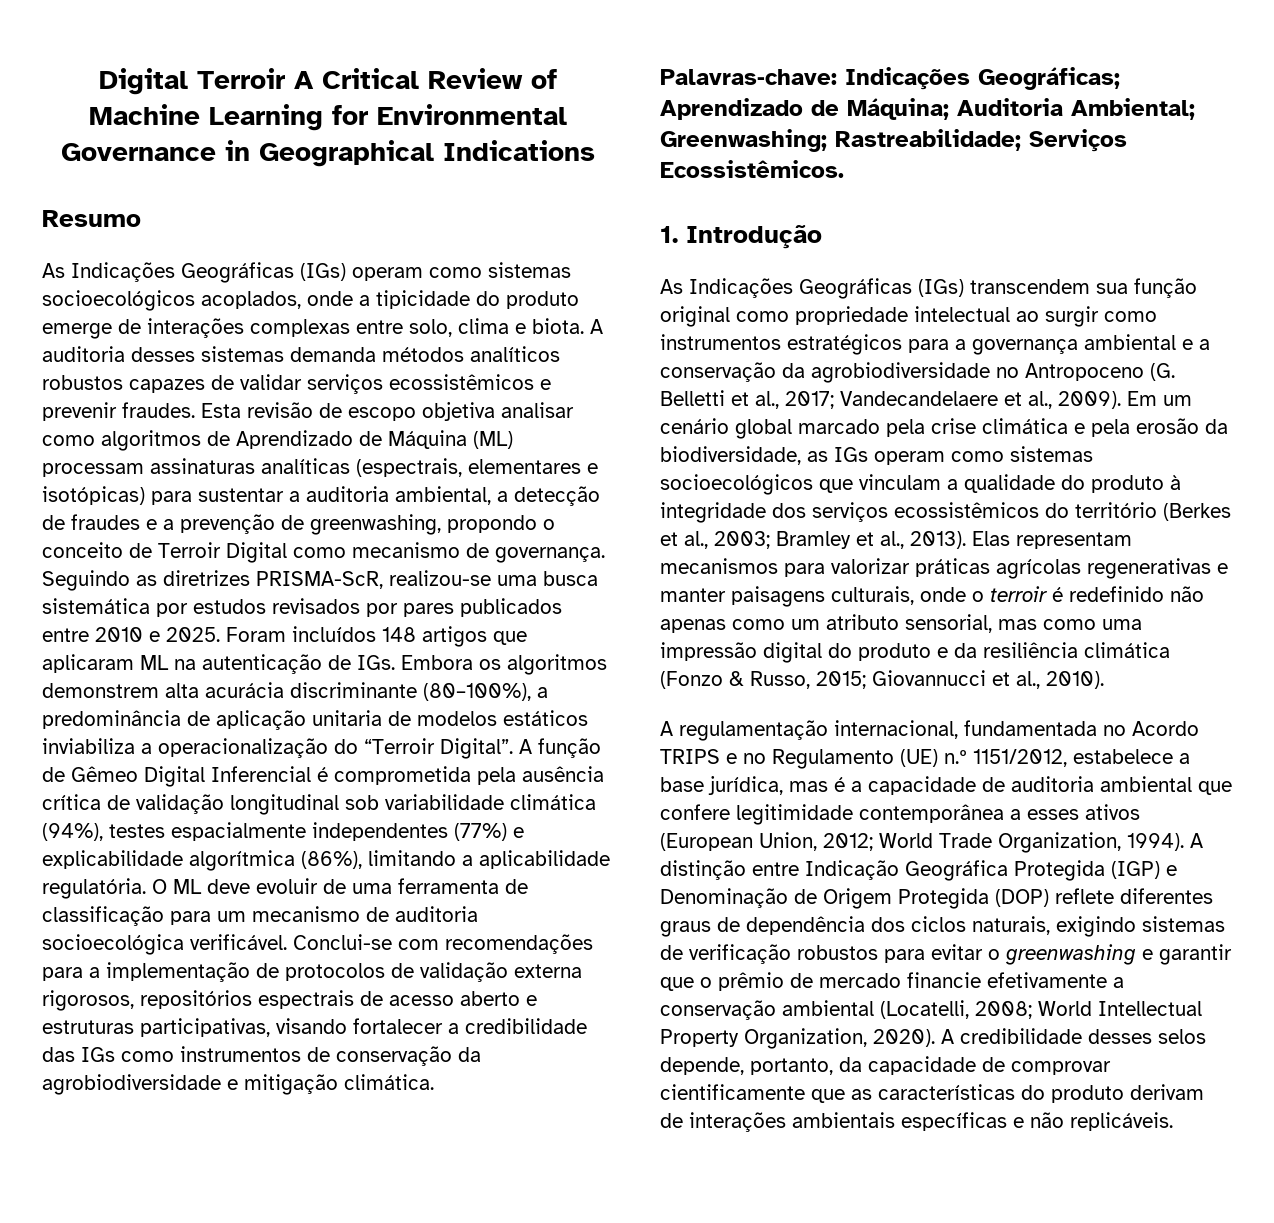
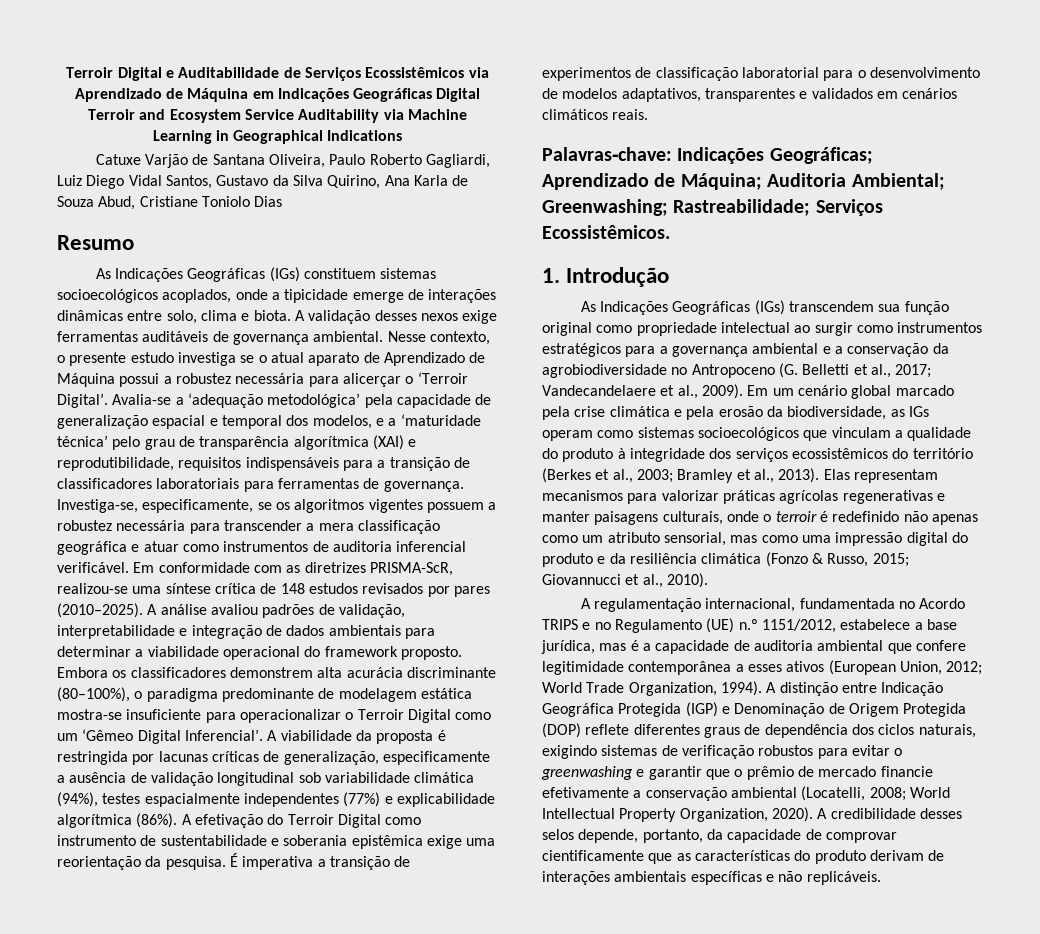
- Digital Terroir A Critical Review of Machine Learning for Environmental Governance in Geographical Indications
+ Terroir Digital e Auditabilidade de Serviços Ecossistêmicos via Aprendizado de Máquina em Indicações Geográficas Digital Terroir and Ecosystem Service Auditability via Machine Learning in Geographical Indications
+ Catuxe Varjão de Santana Oliveira, Paulo Roberto Gagliardi, Luiz Diego Vidal Santos, Gustavo da Silva Quirino, Ana Karla de Souza Abud, Cristiane Toniolo Dias
- As Indicações Geográficas (IGs) operam como sistemas socioecológicos acoplados, onde a tipicidade do produto emerge de interações complexas entre solo, clima e biota.
+ As Indicações Geográficas (IGs) constituem sistemas socioecológicos acoplados, onde a tipicidade emerge de interações dinâmicas entre solo, clima e biota.
- A auditoria desses sistemas demanda métodos analíticos robustos capazes de validar serviços ecossistêmicos e prevenir fraudes. Esta revisão de escopo objetiva analisar como algoritmos de Aprendizado de Máquina (ML) processam assinaturas analíticas (espectrais, elementares e isotópicas) para sustentar a auditoria ambiental, a detecção de fraudes e a prevenção de greenwashing, propondo o conceito de Terroir Digital como mecanismo de governança. Seguindo as diretrizes PRISMA-ScR, realizou-se uma busca sistemática por estudos revisados por pares publicados entre 2010 e 2025. Foram incluídos 148 artigos que aplicaram ML na autenticação de IGs. Embora os algoritmos demonstrem alta acurácia discriminante (80–100%), a predominância de aplicação unitaria de modelos estáticos inviabiliza a operacionalização do “Terroir Digital”. A função de Gêmeo Digital Inferencial é comprometida pela ausência crítica de validação longitudinal sob variabilidade climática (94%), testes espacialmente independentes (77%) e explicabilidade algorítmica (86%), limitando a aplicabilidade regulatória. O ML deve evoluir de uma ferramenta de classificação para um mecanismo de auditoria socioecológica verificável. Conclui-se com recomendações para a implementação de protocolos de validação externa rigorosos, repositórios espectrais de acesso aberto e estruturas participativas, visando fortalecer a credibilidade das IGs como instrumentos de conservação da agrobiodiversidade e mitigação climática.
+ A validação desses nexos exige ferramentas auditáveis de governança ambiental. Nesse contexto, o presente estudo investiga se o atual aparato de Aprendizado de Máquina possui a robustez necessária para alicerçar o ‘Terroir Digital’. Avalia-se a ‘adequação metodológica’ pela capacidade de generalização espacial e temporal dos modelos, e a ‘maturidade técnica’ pelo grau de transparência algorítmica (XAI) e reprodutibilidade, requisitos indispensáveis para a transição de classificadores laboratoriais para ferramentas de governança. Investiga-se, especificamente, se os algoritmos vigentes possuem a robustez necessária para transcender a mera classificação geográfica e atuar como instrumentos de auditoria inferencial verificável. Em conformidade com as diretrizes PRISMA-ScR, realizou-se uma síntese crítica de 148 estudos revisados por pares (2010–2025). A análise avaliou padrões de validação, interpretabilidade e integração de dados ambientais para determinar a viabilidade operacional do framework proposto. Embora os classificadores demonstrem alta acurácia discriminante (80–100%), o paradigma predominante de modelagem estática mostra-se insuficiente para operacionalizar o Terroir Digital como um ‘Gêmeo Digital Inferencial’. A viabilidade da proposta é restringida por lacunas críticas de generalização, especificamente a ausência de validação longitudinal sob variabilidade climática (94%), testes espacialmente independentes (77%) e explicabilidade algorítmica (86%). A efetivação do Terroir Digital como instrumento de sustentabilidade e soberania epistêmica exige uma reorientação da pesquisa. É imperativa a transição de experimentos de classificação laboratorial para o desenvolvimento de modelos adaptativos, transparentes e validados em cenários climáticos reais.

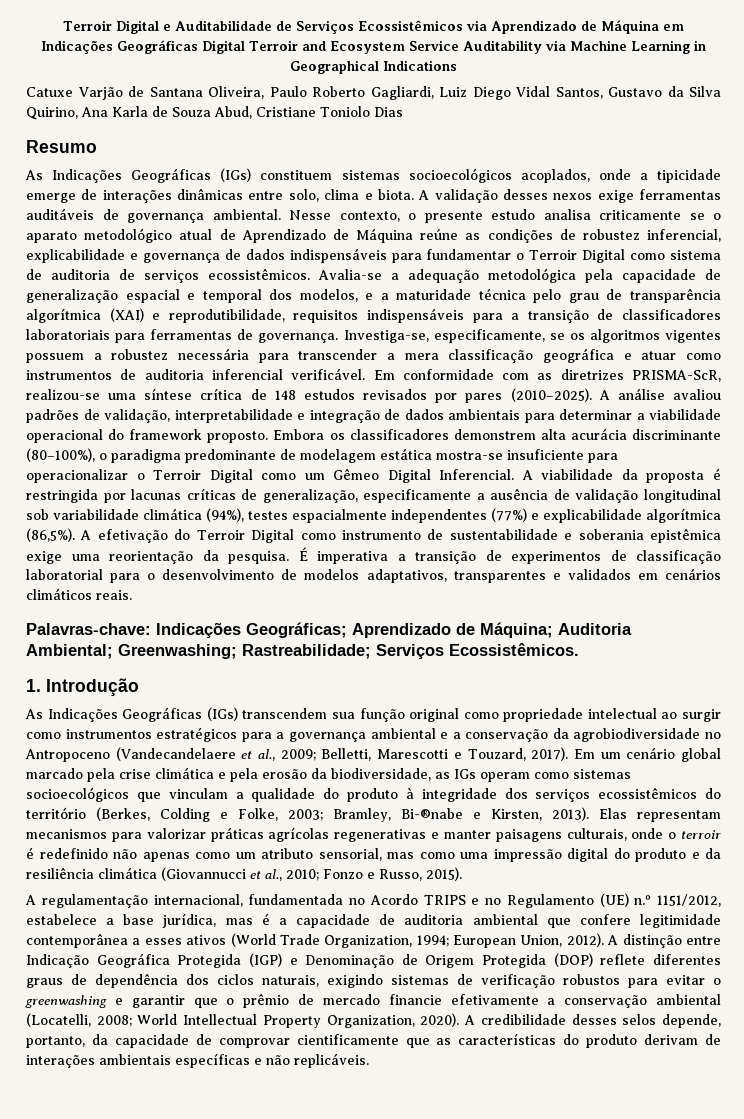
- Nesse contexto, o presente estudo investiga se o atual aparato de Aprendizado de Máquina possui a robustez necessária para alicerçar o ‘Terroir Digital’. Avalia-se a ‘adequação metodológica’ pela capacidade de generalização espacial e temporal dos modelos, e a ‘maturidade técnica’ pelo grau de transparência algorítmica (XAI) e reprodutibilidade, requisitos indispensáveis para a transição de classificadores laboratoriais para ferramentas de governança.
+ Nesse contexto, o presente estudo analisa criticamente se o aparato metodológico atual de Aprendizado de Máquina reúne as condições de robustez inferencial, explicabilidade e governança de dados indispensáveis para fundamentar o Terroir Digital como sistema de auditoria de serviços ecossistêmicos. Avalia-se a adequação metodológica pela capacidade de generalização espacial e temporal dos modelos, e a maturidade técnica pelo grau de transparência algorítmica (XAI) e reprodutibilidade, requisitos indispensáveis para a transição de classificadores laboratoriais para ferramentas de governança.
- Embora os classificadores demonstrem alta acurácia discriminante (80–100%), o paradigma predominante de modelagem estática mostra-se insuficiente para operacionalizar o Terroir Digital como um ‘Gêmeo Digital Inferencial’.
+ Embora os classificadores demonstrem alta acurácia discriminante (80–100%), o paradigma predominante de modelagem estática mostra-se insuficiente para operacionalizar o Terroir Digital como um Gêmeo Digital Inferencial.
- A viabilidade da proposta é restringida por lacunas críticas de generalização, especificamente a ausência de validação longitudinal sob variabilidade climática (94%), testes espacialmente independentes (77%) e explicabilidade algorítmica (86%).
+ A viabilidade da proposta é restringida por lacunas críticas de generalização, especificamente a ausência de validação longitudinal sob variabilidade climática (94%), testes espacialmente independentes (77%) e explicabilidade algorítmica (86,5%).
- As Indicações Geográficas (IGs) transcendem sua função original como propriedade intelectual ao surgir como instrumentos estratégicos para a governança ambiental e a conservação da agrobiodiversidade no Antropoceno (G. Belletti et al., 2017; Vandecandelaere et al., 2009).
+ As Indicações Geográficas (IGs) transcendem sua função original como propriedade intelectual ao surgir como instrumentos estratégicos para a governança ambiental e a conservação da agrobiodiversidade no Antropoceno (Vandecandelaere et al., 2009; Belletti, Marescotti e Touzard, 2017).
- Em um cenário global marcado pela crise climática e pela erosão da biodiversidade, as IGs operam como sistemas socioecológicos que vinculam a qualidade do produto à integridade dos serviços ecossistêmicos do território (Berkes et al., 2003; Bramley et al., 2013).
+ Em um cenário global marcado pela crise climática e pela erosão da biodiversidade, as IGs operam como sistemas socioecológicos que vinculam a qualidade do produto à integridade dos serviços ecossistêmicos do território (Berkes, Colding e Folke, 2003; Bramley, Bi-®nabe e Kirsten, 2013).
- Elas representam mecanismos para valorizar práticas agrícolas regenerativas e manter paisagens culturais, onde o terroir é redefinido não apenas como um atributo sensorial, mas como uma impressão digital do produto e da resiliência climática (Fonzo & Russo, 2015; Giovannucci et al., 2010).
+ Elas representam mecanismos para valorizar práticas agrícolas regenerativas e manter paisagens culturais, onde o terroir é redefinido não apenas como um atributo sensorial, mas como uma impressão digital do produto e da resiliência climática (Giovannucci et al., 2010; Fonzo e Russo, 2015).
- A regulamentação internacional, fundamentada no Acordo TRIPS e no Regulamento (UE) n.º 1151/2012, estabelece a base jurídica, mas é a capacidade de auditoria ambiental que confere legitimidade contemporânea a esses ativos (European Union, 2012; World Trade Organization, 1994).
+ A regulamentação internacional, fundamentada no Acordo TRIPS e no Regulamento (UE) n.º 1151/2012, estabelece a base jurídica, mas é a capacidade de auditoria ambiental que confere legitimidade contemporânea a esses ativos (World Trade Organization, 1994; European Union, 2012).

